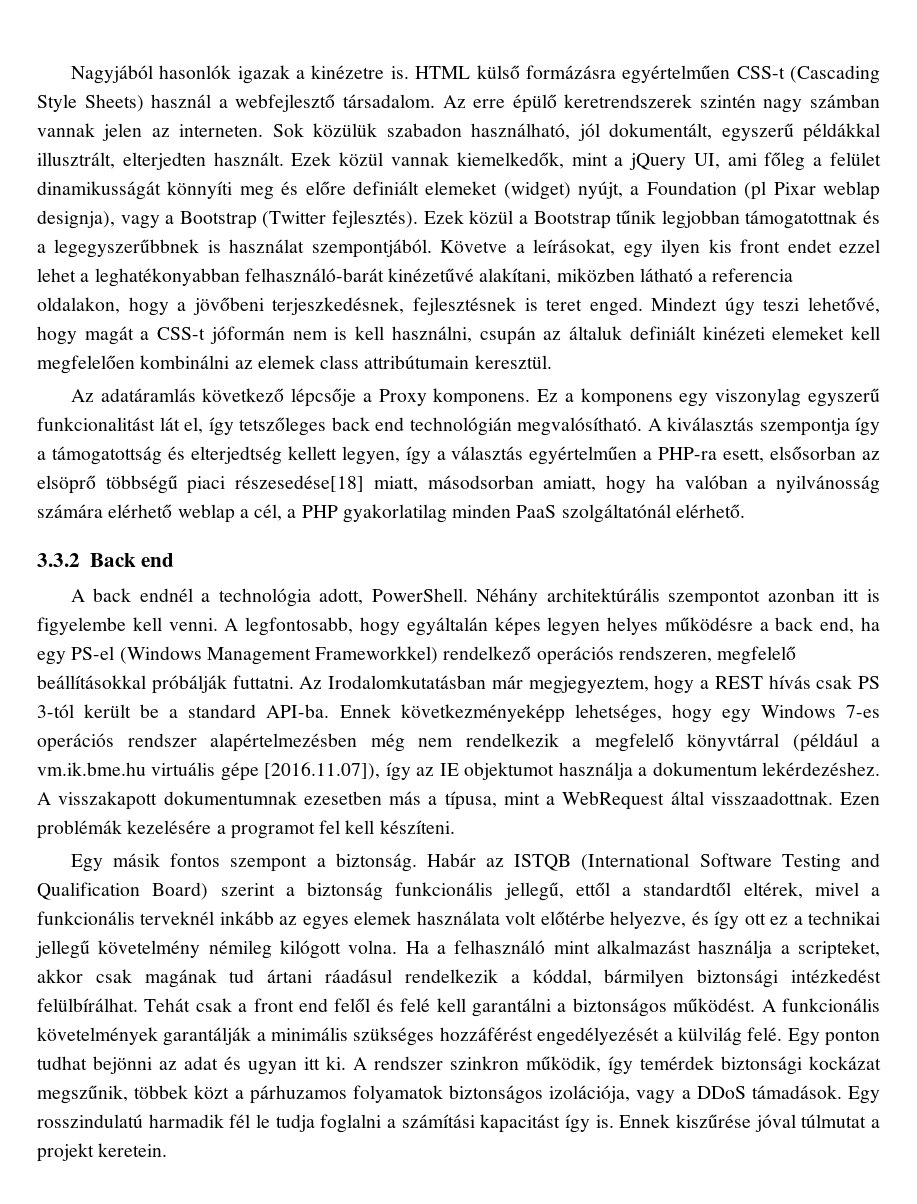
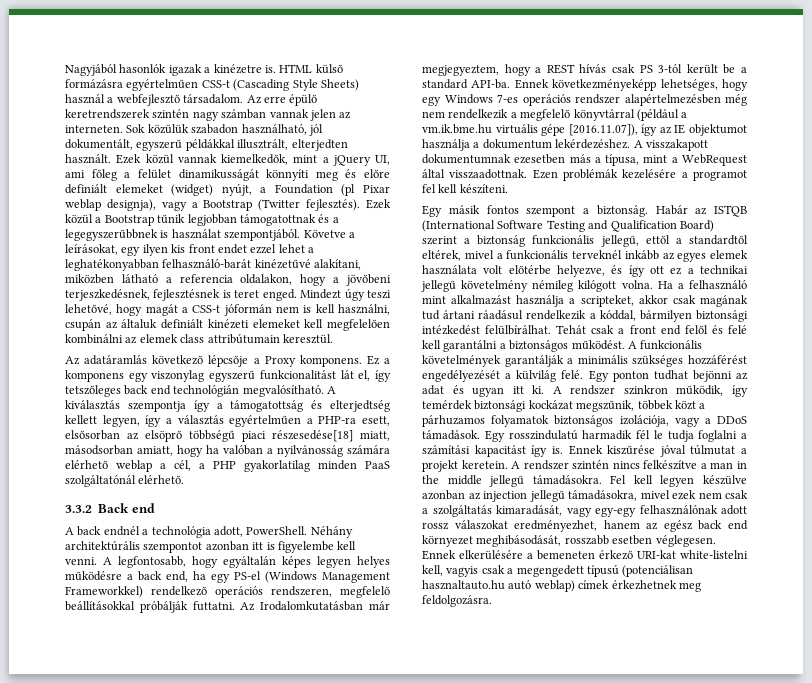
+ A rendszer szintén nincs felkészítve a man in the middle jellegű támadásokra. Fel kell legyen készülve azonban az injection jellegű támadásokra, mivel ezek nem csak a szolgáltatás kimaradását, vagy egy-egy felhasználónak adott rossz válaszokat eredményezhet, hanem az egész back end környezet meghibásodását, rosszabb esetben véglegesen. Ennek elkerülésére a bemeneten érkező URI-kat white-listelni kell, vagyis csak a megengedett típusú (potenciálisan hasznaltauto.hu autó weblap) címek érkezhetnek meg feldolgozásra.

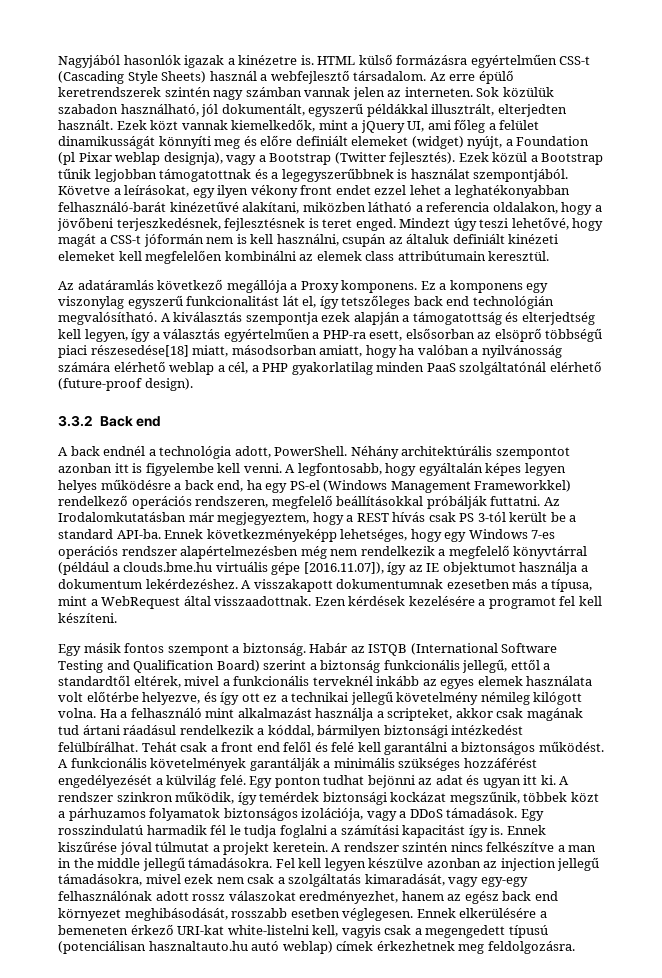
- Ezek közül vannak kiemelkedők, mint a jQuery UI, ami főleg a felület dinamikusságát könnyíti meg és előre definiált elemeket (widget) nyújt, a Foundation (pl Pixar weblap designja), vagy a Bootstrap (Twitter fejlesztés).
+ Ezek közt vannak kiemelkedők, mint a jQuery UI, ami főleg a felület dinamikusságát könnyíti meg és előre definiált elemeket (widget) nyújt, a Foundation (pl Pixar weblap designja), vagy a Bootstrap (Twitter fejlesztés).
- Követve a leírásokat, egy ilyen kis front endet ezzel lehet a leghatékonyabban felhasználó-barát kinézetűvé alakítani, miközben látható a referencia oldalakon, hogy a jövőbeni terjeszkedésnek, fejlesztésnek is teret enged.
+ Követve a leírásokat, egy ilyen vékony front endet ezzel lehet a leghatékonyabban felhasználó-barát kinézetűvé alakítani, miközben látható a referencia oldalakon, hogy a jövőbeni terjeszkedésnek, fejlesztésnek is teret enged.
- Az adatáramlás következő lépcsője a Proxy komponens.
+ Az adatáramlás következő megállója a Proxy komponens.
- A kiválasztás szempontja így a támogatottság és elterjedtség kellett legyen, így a választás egyértelműen a PHP-ra esett, elsősorban az elsöprő többségű piaci részesedése[18] miatt, másodsorban amiatt, hogy ha valóban a nyilvánosság számára elérhető weblap a cél, a PHP gyakorlatilag minden PaaS szolgáltatónál elérhető.
+ A kiválasztás szempontja ezek alapján a támogatottság és elterjedtség kell legyen, így a választás egyértelműen a PHP-ra esett, elsősorban az elsöprő többségű piaci részesedése[18] miatt, másodsorban amiatt, hogy ha valóban a nyilvánosság számára elérhető weblap a cél, a PHP gyakorlatilag minden PaaS szolgáltatónál elérhető (future-proof design).
- Ennek következményeképp lehetséges, hogy egy Windows 7-es operációs rendszer alapértelmezésben még nem rendelkezik a megfelelő könyvtárral (például a vm.ik.bme.hu virtuális gépe [2016.11.07]), így az IE objektumot használja a dokumentum lekérdezéshez.
+ Ennek következményeképp lehetséges, hogy egy Windows 7-es operációs rendszer alapértelmezésben még nem rendelkezik a megfelelő könyvtárral (például a clouds.bme.hu virtuális gépe [2016.11.07]), így az IE objektumot használja a dokumentum lekérdezéshez.
- Ezen problémák kezelésére a programot fel kell készíteni.
+ Ezen kérdések kezelésére a programot fel kell készíteni.

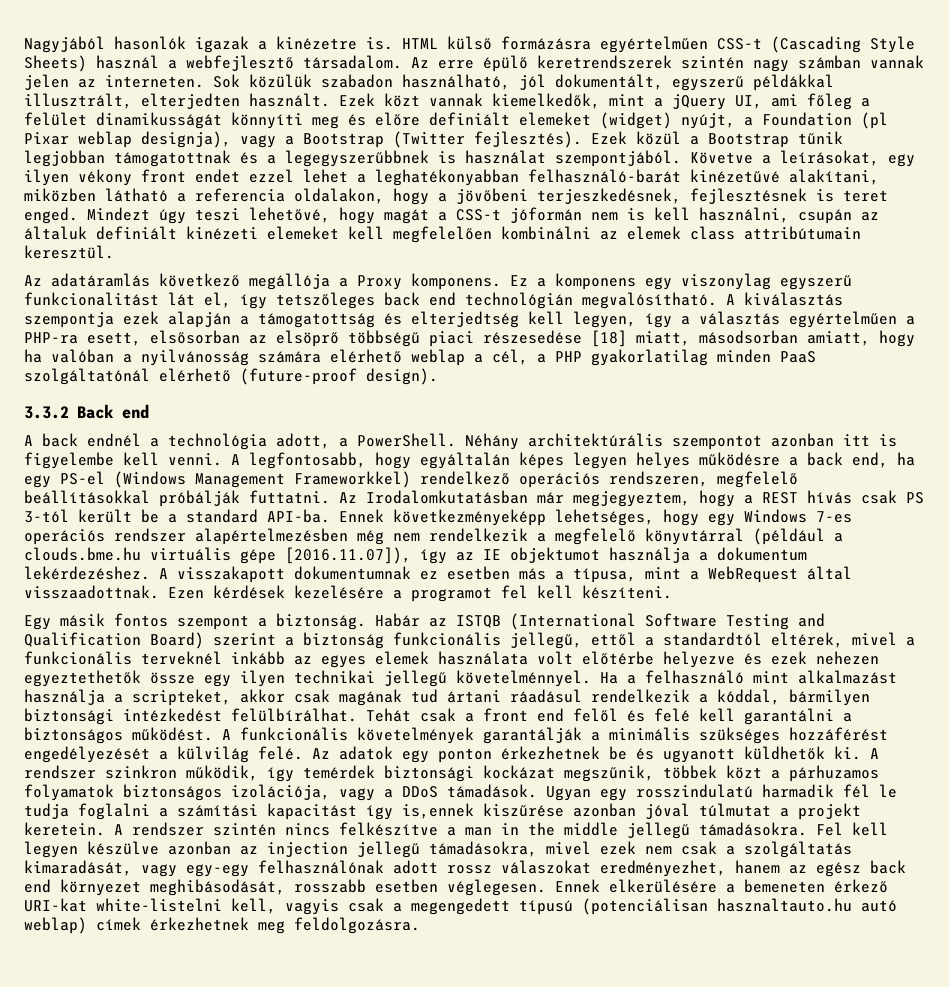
- A kiválasztás szempontja ezek alapján a támogatottság és elterjedtség kell legyen, így a választás egyértelműen a PHP-ra esett, elsősorban az elsöprő többségű piaci részesedése[18] miatt, másodsorban amiatt, hogy ha valóban a nyilvánosság számára elérhető weblap a cél, a PHP gyakorlatilag minden PaaS szolgáltatónál elérhető (future-proof design).
+ A kiválasztás szempontja ezek alapján a támogatottság és elterjedtség kell legyen, így a választás egyértelműen a PHP-ra esett, elsősorban az elsöprő többségű piaci részesedése [18] miatt, másodsorban amiatt, hogy ha valóban a nyilvánosság számára elérhető weblap a cél, a PHP gyakorlatilag minden PaaS szolgáltatónál elérhető (future-proof design).
- A back endnél a technológia adott, PowerShell.
+ A back endnél a technológia adott, a PowerShell.
- A visszakapott dokumentumnak ezesetben más a típusa, mint a WebRequest által visszaadottnak.
+ A visszakapott dokumentumnak ez esetben más a típusa, mint a WebRequest által visszaadottnak.
- Habár az ISTQB (International Software Testing and Qualification Board) szerint a biztonság funkcionális jellegű, ettől a standardtől eltérek, mivel a funkcionális terveknél inkább az egyes elemek használata volt előtérbe helyezve, és így ott ez a technikai jellegű követelmény némileg kilógott volna.
+ Habár az ISTQB (International Software Testing and Qualification Board) szerint a biztonság funkcionális jellegű, ettől a standardtól eltérek, mivel a funkcionális terveknél inkább az egyes elemek használata volt előtérbe helyezve és ezek nehezen egyeztethetők össze egy ilyen technikai jellegű követelménnyel.
- Egy ponton tudhat bejönni az adat és ugyan itt ki.
+ Az adatok egy ponton érkezhetnek be és ugyanott küldhetők ki.
- Egy rosszindulatú harmadik fél le tudja foglalni a számítási kapacitást így is. Ennek kiszűrése jóval túlmutat a projekt keretein.
+ Ugyan egy rosszindulatú harmadik fél le tudja foglalni a számítási kapacitást így is,ennek kiszűrése azonban jóval túlmutat a projekt keretein.

